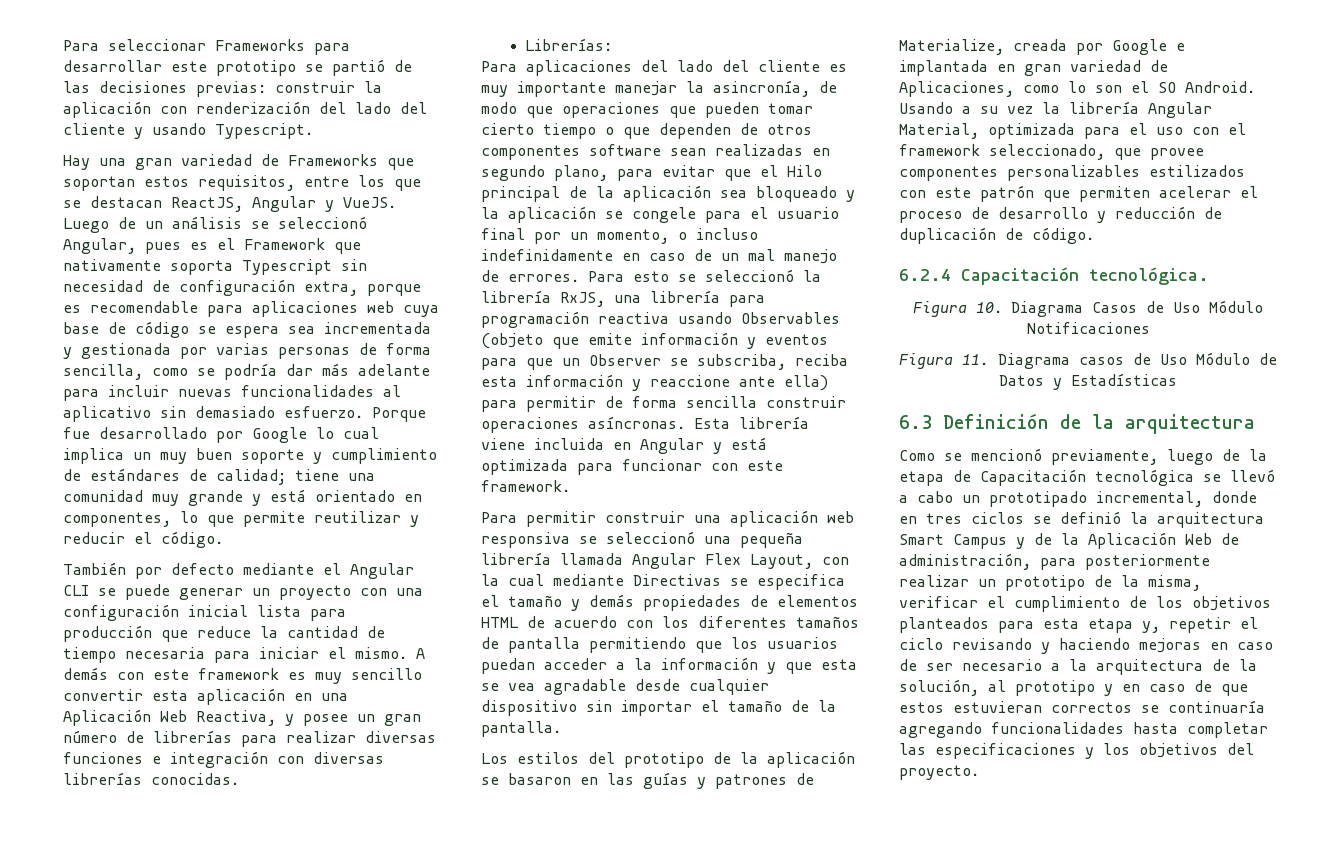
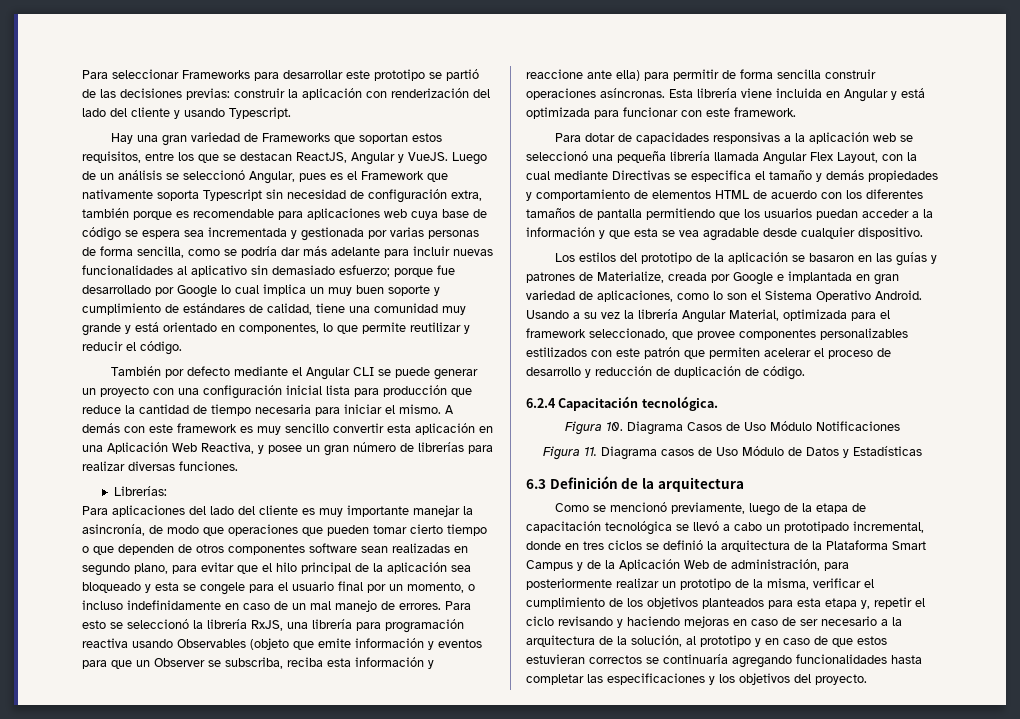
- Luego de un análisis se seleccionó Angular, pues es el Framework que nativamente soporta Typescript sin necesidad de configuración extra, porque es recomendable para aplicaciones web cuya base de código se espera sea incrementada y gestionada por varias personas de forma sencilla, como se podría dar más adelante para incluir nuevas funcionalidades al aplicativo sin demasiado esfuerzo. Porque fue desarrollado por Google lo cual implica un muy buen soporte y cumplimiento de estándares de calidad; tiene una comunidad muy grande y está orientado en componentes, lo que permite reutilizar y reducir el código.
+ Luego de un análisis se seleccionó Angular, pues es el Framework que nativamente soporta Typescript sin necesidad de configuración extra, también porque es recomendable para aplicaciones web cuya base de código se espera sea incrementada y gestionada por varias personas de forma sencilla, como se podría dar más adelante para incluir nuevas funcionalidades al aplicativo sin demasiado esfuerzo; porque fue desarrollado por Google lo cual implica un muy buen soporte y cumplimiento de estándares de calidad, tiene una comunidad muy grande y está orientado en componentes, lo que permite reutilizar y reducir el código.
- A demás con este framework es muy sencillo convertir esta aplicación en una Aplicación Web Reactiva, y posee un gran número de librerías para realizar diversas funciones e integración con diversas librerías conocidas.
+ A demás con este framework es muy sencillo convertir esta aplicación en una Aplicación Web Reactiva, y posee un gran número de librerías para realizar diversas funciones.
- Para aplicaciones del lado del cliente es muy importante manejar la asincronía, de modo que operaciones que pueden tomar cierto tiempo o que dependen de otros componentes software sean realizadas en segundo plano, para evitar que el Hilo principal de la aplicación sea bloqueado y la aplicación se congele para el usuario final por un momento, o incluso indefinidamente en caso de un mal manejo de errores.
+ Para aplicaciones del lado del cliente es muy importante manejar la asincronía, de modo que operaciones que pueden tomar cierto tiempo o que dependen de otros componentes software sean realizadas en segundo plano, para evitar que el hilo principal de la aplicación sea bloqueado y esta se congele para el usuario final por un momento, o incluso indefinidamente en caso de un mal manejo de errores.
- Para permitir construir una aplicación web responsiva se seleccionó una pequeña librería llamada Angular Flex Layout, con la cual mediante Directivas se especifica el tamaño y demás propiedades de elementos HTML de acuerdo con los diferentes tamaños de pantalla permitiendo que los usuarios puedan acceder a la información y que esta se vea agradable desde cualquier dispositivo sin importar el tamaño de la pantalla.
+ Para dotar de capacidades responsivas a la aplicación web se seleccionó una pequeña librería llamada Angular Flex Layout, con la cual mediante Directivas se especifica el tamaño y demás propiedades y comportamiento de elementos HTML de acuerdo con los diferentes tamaños de pantalla permitiendo que los usuarios puedan acceder a la información y que esta se vea agradable desde cualquier dispositivo.
- Los estilos del prototipo de la aplicación se basaron en las guías y patrones de Materialize, creada por Google e implantada en gran variedad de Aplicaciones, como lo son el SO Android.
+ Los estilos del prototipo de la aplicación se basaron en las guías y patrones de Materialize, creada por Google e implantada en gran variedad de aplicaciones, como lo son el Sistema Operativo Android.
- Usando a su vez la librería Angular Material, optimizada para el uso con el framework seleccionado, que provee componentes personalizables estilizados con este patrón que permiten acelerar el proceso de desarrollo y reducción de duplicación de código.
+ Usando a su vez la librería Angular Material, optimizada para el framework seleccionado, que provee componentes personalizables estilizados con este patrón que permiten acelerar el proceso de desarrollo y reducción de duplicación de código.
- Como se mencionó previamente, luego de la etapa de Capacitación tecnológica se llevó a cabo un prototipado incremental, donde en tres ciclos se definió la arquitectura Smart Campus y de la Aplicación Web de administración, para posteriormente realizar un prototipo de la misma, verificar el cumplimiento de los objetivos planteados para esta etapa y, repetir el ciclo revisando y haciendo mejoras en caso de ser necesario a la arquitectura de la solución, al prototipo y en caso de que estos estuvieran correctos se continuaría agregando funcionalidades hasta completar las especificaciones y los objetivos del proyecto.
+ Como se mencionó previamente, luego de la etapa de capacitación tecnológica se llevó a cabo un prototipado incremental, donde en tres ciclos se definió la arquitectura de la Plataforma Smart Campus y de la Aplicación Web de administración, para posteriormente realizar un prototipo de la misma, verificar el cumplimiento de los objetivos planteados para esta etapa y, repetir el ciclo revisando y haciendo mejoras en caso de ser necesario a la arquitectura de la solución, al prototipo y en caso de que estos estuvieran correctos se continuaría agregando funcionalidades hasta completar las especificaciones y los objetivos del proyecto.

